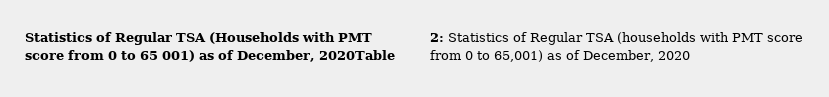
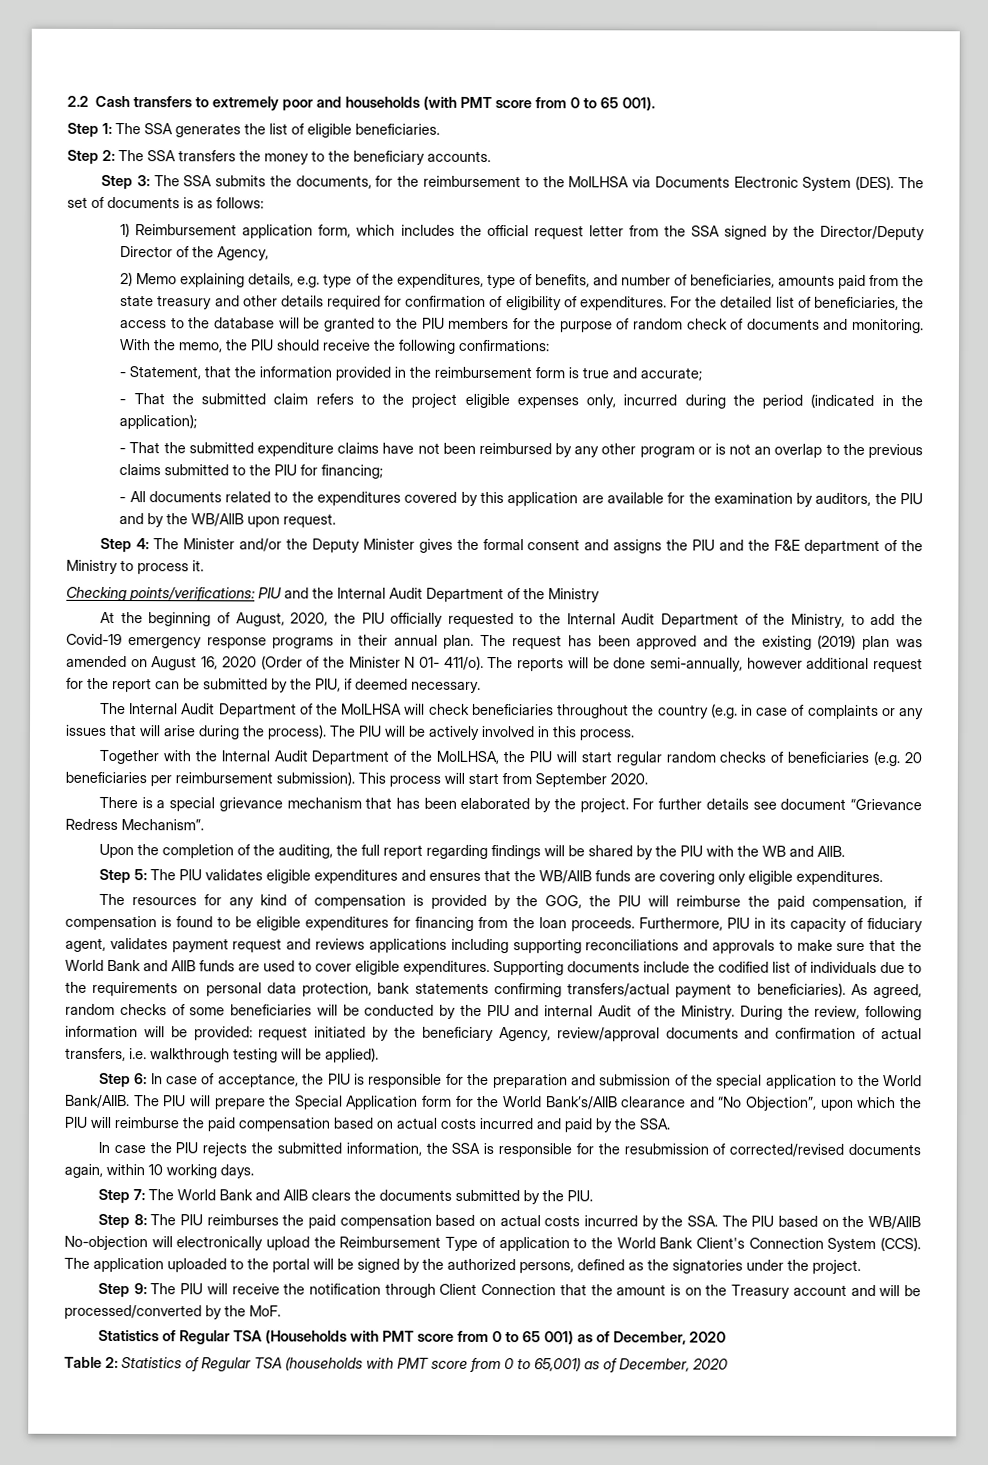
+ 2.2 Cash transfers to extremely poor and households (with PMT score from 0 to 65 001).
+ Step 1: The SSA generates the list of eligible beneficiaries.
+ Step 2: The SSA transfers the money to the beneficiary accounts.
+ Step 3: The SSA submits the documents, for the reimbursement to the MoILHSA via Documents Electronic System (DES). The set of documents is as follows:
+ 1) Reimbursement application form, which includes the official request letter from the SSA signed by the Director/Deputy Director of the Agency,
+ 2) Memo explaining details, e.g. type of the expenditures, type of benefits, and number of beneficiaries, amounts paid from the state treasury and other details required for confirmation of eligibility of expenditures. For the detailed list of beneficiaries, the access to the database will be granted to the PIU members for the purpose of random check of documents and monitoring. With the memo, the PIU should receive the following confirmations:
+ - Statement, that the information provided in the reimbursement form is true and accurate;
+ - That the submitted claim refers to the project eligible expenses only, incurred during the period (indicated in the application);
+ - That the submitted expenditure claims have not been reimbursed by any other program or is not an overlap to the previous claims submitted to the PIU for financing;
+ - All documents related to the expenditures covered by this application are available for the examination by auditors, the PIU and by the WB/AIIB upon request.
+ Step 4: The Minister and/or the Deputy Minister gives the formal consent and assigns the PIU and the F&E department of the Ministry to process it.
+ Checking points/verifications: PIU and the Internal Audit Department of the Ministry
+ At the beginning of August, 2020, the PIU officially requested to the Internal Audit Department of the Ministry, to add the Covid-19 emergency response programs in their annual plan. The request has been approved and the existing (2019) plan was amended on August 16, 2020 (Order of the Minister N 01- 411/o). The reports will be done semi-annually, however additional request for the report can be submitted by the PIU, if deemed necessary.
+ The Internal Audit Department of the MoILHSA will check beneficiaries throughout the country (e.g. in case of complaints or any issues that will arise during the process). The PIU will be actively involved in this process.
+ Together with the Internal Audit Department of the MoILHSA, the PIU will start regular random checks of beneficiaries (e.g. 20 beneficiaries per reimbursement submission). This process will start from September 2020.
+ There is a special grievance mechanism that has been elaborated by the project. For further details see document “Grievance Redress Mechanism”.
+ Upon the completion of the auditing, the full report regarding findings will be shared by the PIU with the WB and AIIB.
+ Step 5: The PIU validates eligible expenditures and ensures that the WB/AIIB funds are covering only eligible expenditures.
+ The resources for any kind of compensation is provided by the GOG, the PIU will reimburse the paid compensation, if compensation is found to be eligible expenditures for financing from the loan proceeds. Furthermore, PIU in its capacity of fiduciary agent, validates payment request and reviews applications including supporting reconciliations and approvals to make sure that the World Bank and AIIB funds are used to cover eligible expenditures. Supporting documents include the codified list of individuals due to the requirements on personal data protection, bank statements confirming transfers/actual payment to beneficiaries). As agreed, random checks of some beneficiaries will be conducted by the PIU and internal Audit of the Ministry. During the review, following information will be provided: request initiated by the beneficiary Agency, review/approval documents and confirmation of actual transfers, i.e. walkthrough testing will be applied).
+ Step 6: In case of acceptance, the PIU is responsible for the preparation and submission of the special application to the World Bank/AIIB. The PIU will prepare the Special Application form for the World Bank’s/AIIB clearance and “No Objection”, upon which the PIU will reimburse the paid compensation based on actual costs incurred and paid by the SSA.
+ In case the PIU rejects the submitted information, the SSA is responsible for the resubmission of corrected/revised documents again, within 10 working days.
+ Step 7: The World Bank and AIIB clears the documents submitted by the PIU.
+ Step 8: The PIU reimburses the paid compensation based on actual costs incurred by the SSA. The PIU based on the WB/AIIB No-objection will electronically upload the Reimbursement Type of application to the World Bank Client's Connection System (CCS). The application uploaded to the portal will be signed by the authorized persons, defined as the signatories under the project.
+ Step 9: The PIU will receive the notification through Client Connection that the amount is on the Treasury account and will be processed/converted by the MoF.
- Statistics of Regular TSA (Households with PMT score from 0 to 65 001) as of December, 2020Table 2: Statistics of Regular TSA (households with PMT score from 0 to 65,001) as of December, 2020
+ Statistics of Regular TSA (Households with PMT score from 0 to 65 001) as of December, 2020
+ Table 2: Statistics of Regular TSA (households with PMT score from 0 to 65,001) as of December, 2020

